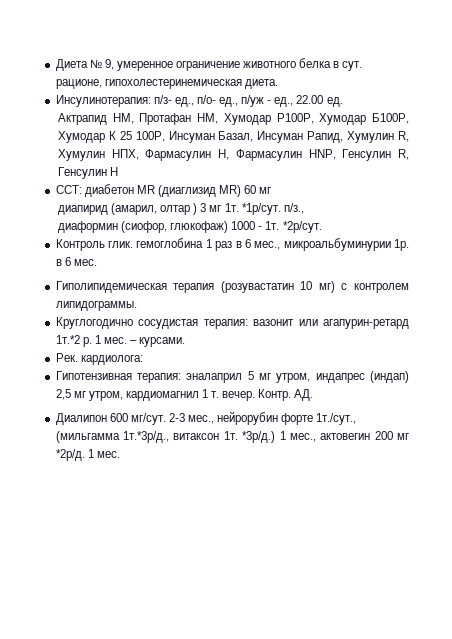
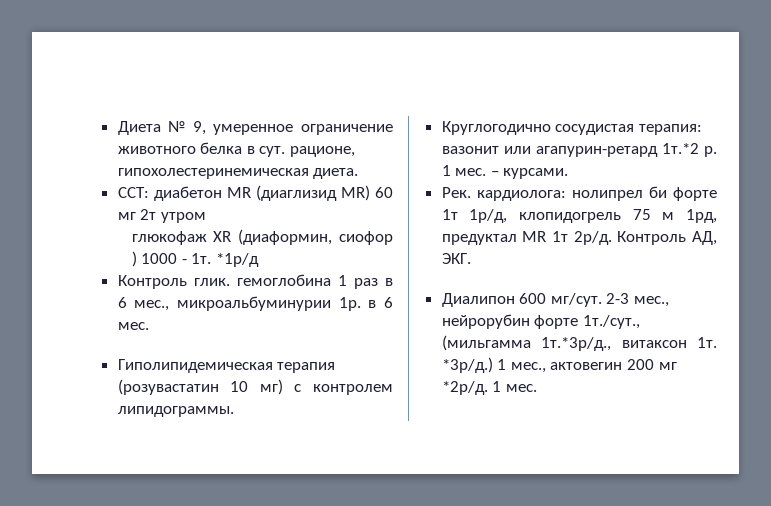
- Инсулинотерапия: п/з- ед., п/о- ед., п/уж - ед., 22.00 ед.
- Актрапид НМ, Протафан НМ, Хумодар Р100Р, Хумодар Б100Р, Хумодар К 25 100Р, Инсуман Базал, Инсуман Рапид, Хумулин R, Хумулин НПХ, Фармасулин Н, Фармасулин НNР, Генсулин R, Генсулин Н
- ССТ: диабетон МR (диаглизид МR) 60 мг
- диапирид (амарил, олтар ) 3 мг 1т. *1р/сут. п/з.,
- диаформин (сиофор, глюкофаж) 1000 - 1т.
+ ССТ: диабетон МR (диаглизид МR) 60 мг 2т утром
+ глюкофаж XR (диаформин, сиофор ) 1000 - 1т.
- *2р/сут.
+ *1р/д
- Рек. кардиолога:
- Гипотензивная терапия: эналаприл 5 мг утром, индапрес (индап) 2,5 мг утром, кардиомагнил 1 т. вечер. Контр. АД.
+ Рек. кардиолога: нолипрел би форте 1т 1р/д, клопидогрель 75 м 1рд, предуктал MR 1т 2р/д. Контроль АД, ЭКГ.

